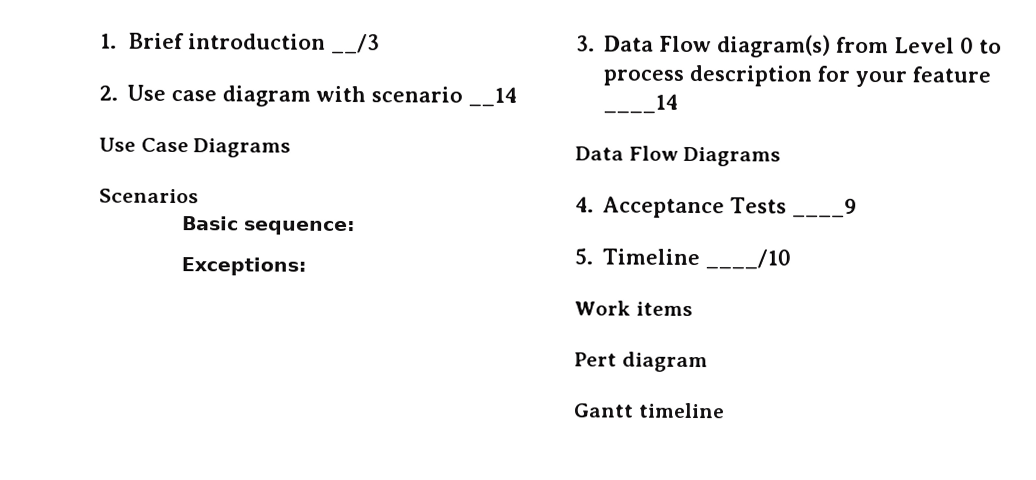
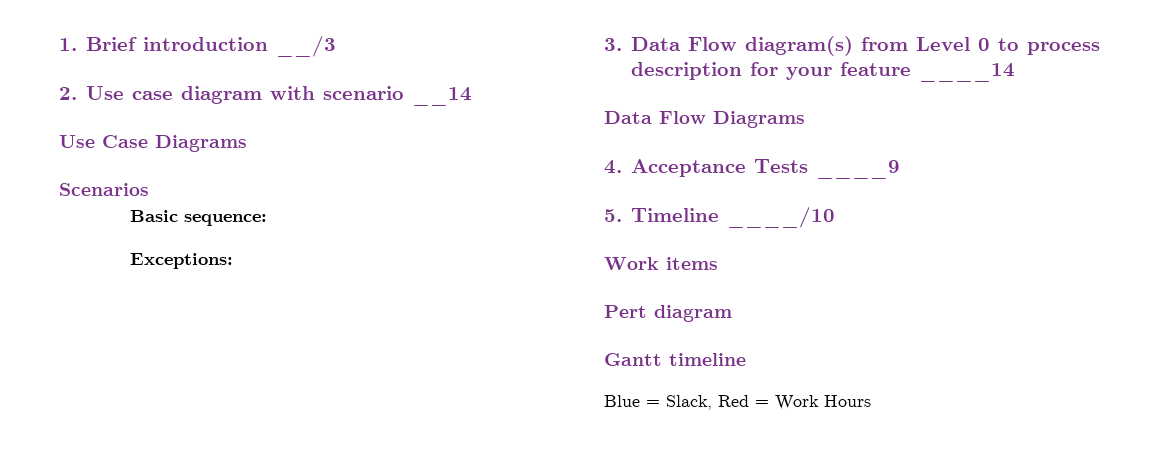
+ Blue = Slack, Red = Work Hours

